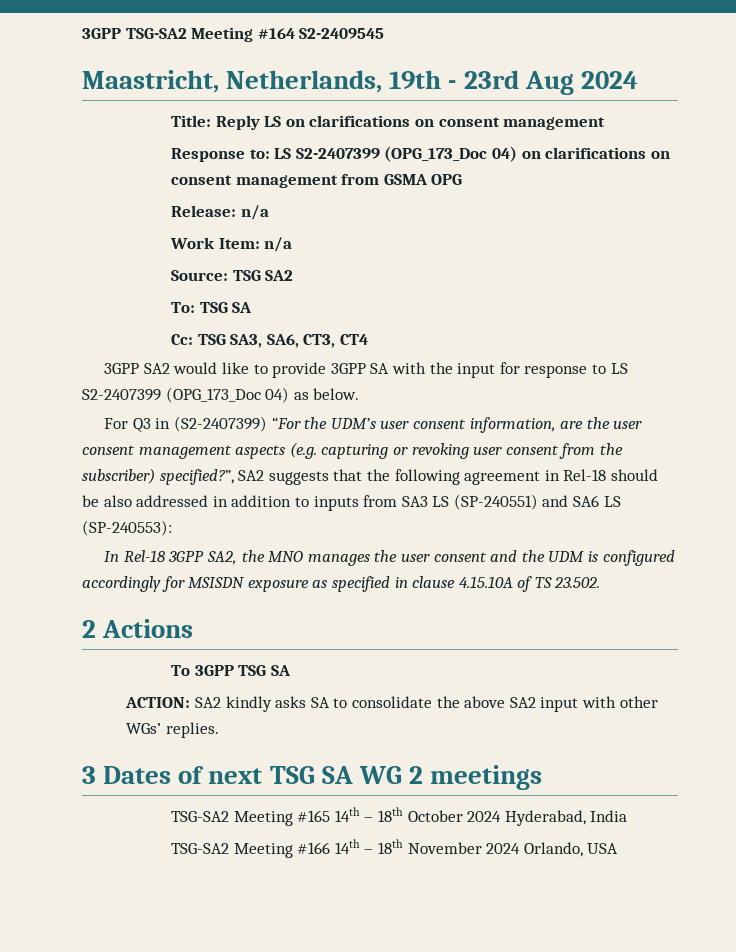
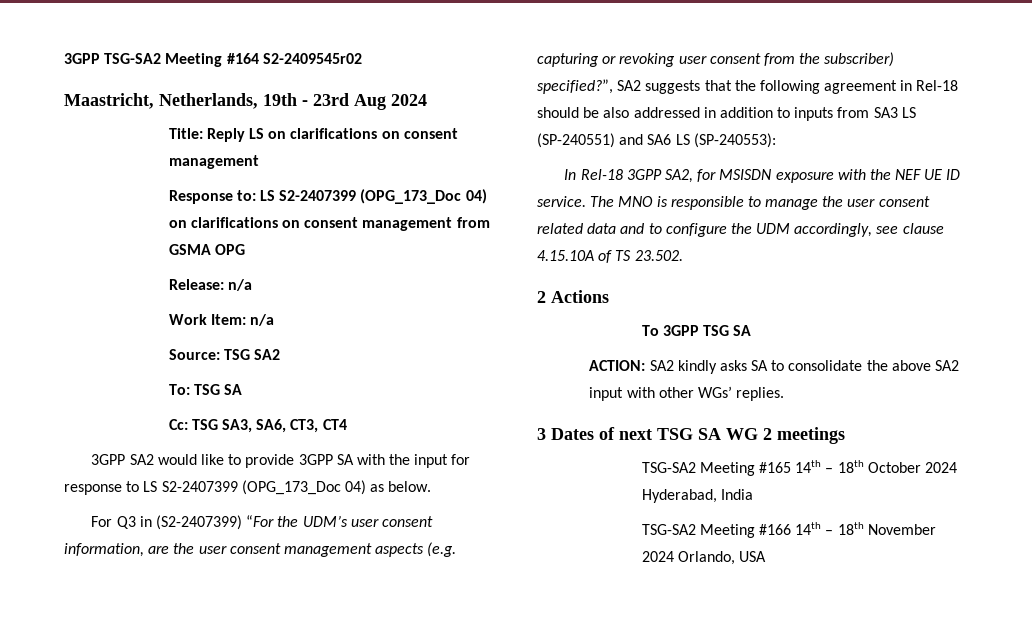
- 3GPP TSG-SA2 Meeting #164 S2-2409545
+ 3GPP TSG-SA2 Meeting #164 S2-2409545r02
- In Rel-18 3GPP SA2, the MNO manages the user consent and the UDM is configured accordingly for MSISDN exposure as specified in clause 4.15.10A of TS 23.502.
+ In Rel-18 3GPP SA2, for MSISDN exposure with the NEF UE ID service. The MNO is responsible to manage the user consent related data and to configure the UDM accordingly, see clause 4.15.10A of TS 23.502.

